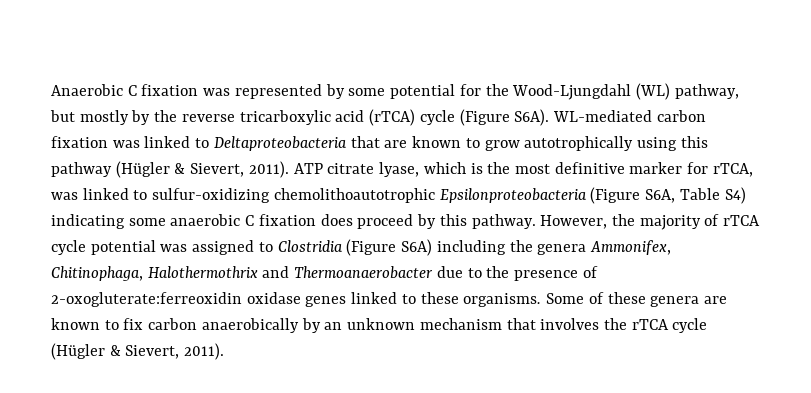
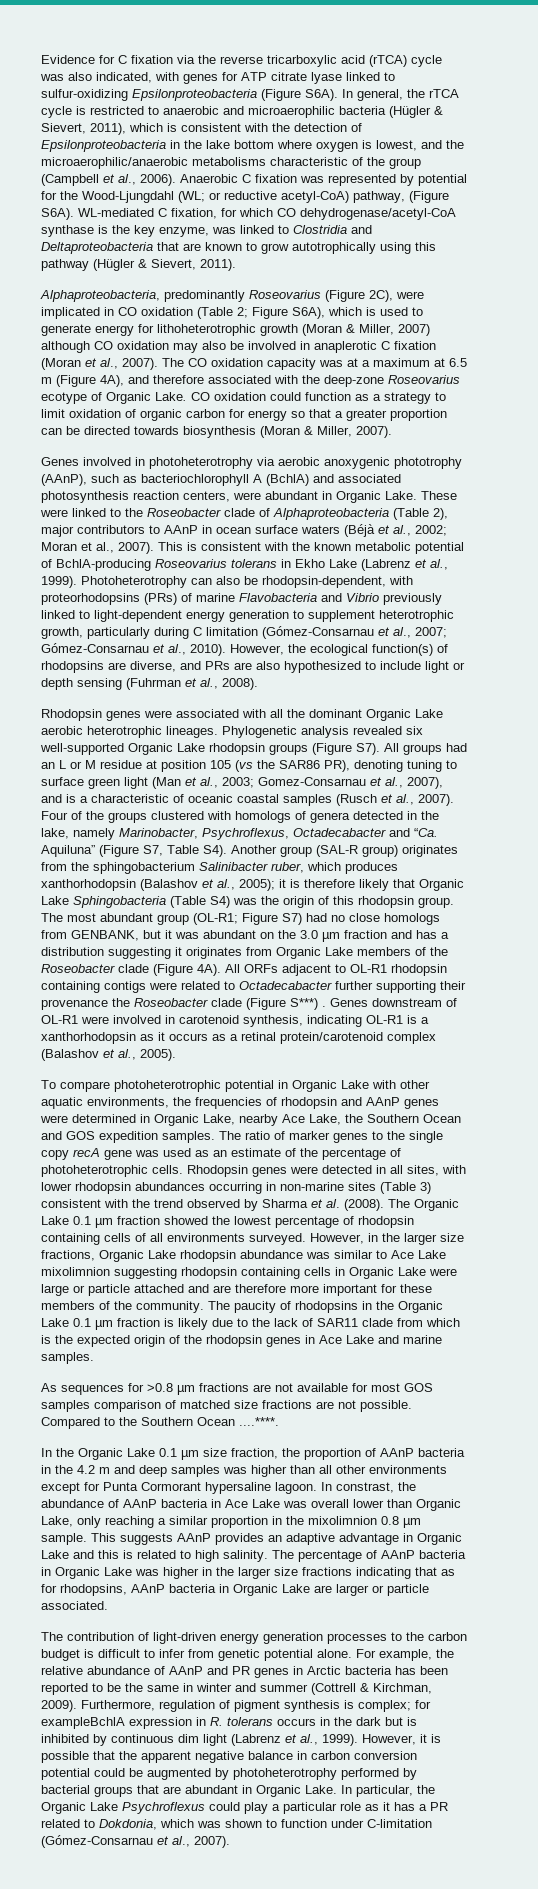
+ Evidence for C fixation via the reverse tricarboxylic acid (rTCA) cycle was also indicated, with genes for ATP citrate lyase linked to sulfur-oxidizing Epsilonproteobacteria (Figure S6A). In general, the rTCA cycle is restricted to anaerobic and microaerophilic bacteria (Hügler & Sievert, 2011), which is consistent with the detection of Epsilonproteobacteria in the lake bottom where oxygen is lowest, and the microaerophilic/anaerobic metabolisms characteristic of the group (Campbell et al., 2006).
- Anaerobic C fixation was represented by some potential for the Wood-Ljungdahl (WL) pathway, but mostly by the reverse tricarboxylic acid (rTCA) cycle (Figure S6A). WL-mediated carbon fixation was linked to Deltaproteobacteria that are known to grow autotrophically using this pathway (Hügler & Sievert, 2011). ATP citrate lyase, which is the most definitive marker for rTCA, was linked to sulfur-oxidizing chemolithoautotrophic Epsilonproteobacteria (Figure S6A, Table S4) indicating some anaerobic C fixation does proceed by this pathway. However, the majority of rTCA cycle potential was assigned to Clostridia (Figure S6A) including the genera Ammonifex, Chitinophaga, Halothermothrix and Thermoanaerobacter due to the presence of 2-oxogluterate:ferreoxidin oxidase genes linked to these organisms. Some of these genera are known to fix carbon anaerobically by an unknown mechanism that involves the rTCA cycle (Hügler & Sievert, 2011).
+ Anaerobic C fixation was represented by potential for the Wood-Ljungdahl (WL; or reductive acetyl-CoA) pathway, (Figure S6A). WL-mediated C fixation, for which CO dehydrogenase/acetyl-CoA synthase is the key enzyme, was linked to Clostridia and Deltaproteobacteria that are known to grow autotrophically using this pathway (Hügler & Sievert, 2011).
+ Alphaproteobacteria, predominantly Roseovarius (Figure 2C), were implicated in CO oxidation (Table 2; Figure S6A), which is used to generate energy for lithoheterotrophic growth (Moran & Miller, 2007) although CO oxidation may also be involved in anaplerotic C fixation (Moran et al., 2007). The CO oxidation capacity was at a maximum at 6.5 m (Figure 4A), and therefore associated with the deep-zone Roseovarius ecotype of Organic Lake. CO oxidation could function as a strategy to limit oxidation of organic carbon for energy so that a greater proportion can be directed towards biosynthesis (Moran & Miller, 2007).
+ Genes involved in photoheterotrophy via aerobic anoxygenic phototrophy (AAnP), such as bacteriochlorophyll A (BchlA) and associated photosynthesis reaction centers, were abundant in Organic Lake. These were linked to the Roseobacter clade of Alphaproteobacteria (Table 2), major contributors to AAnP in ocean surface waters (Béjà et al., 2002; Moran et al., 2007). This is consistent with the known metabolic potential of BchlA-producing Roseovarius tolerans in Ekho Lake (Labrenz et al., 1999). Photoheterotrophy can also be rhodopsin-dependent, with proteorhodopsins (PRs) of marine Flavobacteria and Vibrio previously linked to light-dependent energy generation to supplement heterotrophic growth, particularly during C limitation (Gómez-Consarnau et al., 2007; Gómez-Consarnau et al., 2010). However, the ecological function(s) of rhodopsins are diverse, and PRs are also hypothesized to include light or depth sensing (Fuhrman et al., 2008).
+ Rhodopsin genes were associated with all the dominant Organic Lake aerobic heterotrophic lineages. Phylogenetic analysis revealed six well-supported Organic Lake rhodopsin groups (Figure S7). All groups had an L or M residue at position 105 (vs the SAR86 PR), denoting tuning to surface green light (Man et al., 2003; Gomez-Consarnau et al., 2007), and is a characteristic of oceanic coastal samples (Rusch et al., 2007). Four of the groups clustered with homologs of genera detected in the lake, namely Marinobacter, Psychroflexus, Octadecabacter and “Ca. Aquiluna” (Figure S7, Table S4). Another group (SAL-R group) originates from the sphingobacterium Salinibacter ruber, which produces xanthorhodopsin (Balashov et al., 2005); it is therefore likely that Organic Lake Sphingobacteria (Table S4) was the origin of this rhodopsin group. The most abundant group (OL-R1; Figure S7) had no close homologs from GENBANK, but it was abundant on the 3.0 µm fraction and has a distribution suggesting it originates from Organic Lake members of the Roseobacter clade (Figure 4A). All ORFs adjacent to OL-R1 rhodopsin containing contigs were related to Octadecabacter further supporting their provenance the Roseobacter clade (Figure S***) . Genes downstream of OL-R1 were involved in carotenoid synthesis, indicating OL-R1 is a xanthorhodopsin as it occurs as a retinal protein/carotenoid complex (Balashov et al., 2005).
+ To compare photoheterotrophic potential in Organic Lake with other aquatic environments, the frequencies of rhodopsin and AAnP genes were determined in Organic Lake, nearby Ace Lake, the Southern Ocean and GOS expedition samples. The ratio of marker genes to the single copy recA gene was used as an estimate of the percentage of photoheterotrophic cells. Rhodopsin genes were detected in all sites, with lower rhodopsin abundances occurring in non-marine sites (Table 3) consistent with the trend observed by Sharma et al. (2008). The Organic Lake 0.1 µm fraction showed the lowest percentage of rhodopsin containing cells of all environments surveyed. However, in the larger size fractions, Organic Lake rhodopsin abundance was similar to Ace Lake mixolimnion suggesting rhodopsin containing cells in Organic Lake were large or particle attached and are therefore more important for these members of the community. The paucity of rhodopsins in the Organic Lake 0.1 µm fraction is likely due to the lack of SAR11 clade from which is the expected origin of the rhodopsin genes in Ace Lake and marine samples.
+ As sequences for >0.8 µm fractions are not available for most GOS samples comparison of matched size fractions are not possible. Compared to the Southern Ocean ....****.
+ In the Organic Lake 0.1 µm size fraction, the proportion of AAnP bacteria in the 4.2 m and deep samples was higher than all other environments except for Punta Cormorant hypersaline lagoon. In constrast, the abundance of AAnP bacteria in Ace Lake was overall lower than Organic Lake, only reaching a similar proportion in the mixolimnion 0.8 µm sample. This suggests AAnP provides an adaptive advantage in Organic Lake and this is related to high salinity. The percentage of AAnP bacteria in Organic Lake was higher in the larger size fractions indicating that as for rhodopsins, AAnP bacteria in Organic Lake are larger or particle associated.
+ The contribution of light-driven energy generation processes to the carbon budget is difficult to infer from genetic potential alone. For example, the relative abundance of AAnP and PR genes in Arctic bacteria has been reported to be the same in winter and summer (Cottrell & Kirchman, 2009). Furthermore, regulation of pigment synthesis is complex; for exampleBchlA expression in R. tolerans occurs in the dark but is inhibited by continuous dim light (Labrenz et al., 1999). However, it is possible that the apparent negative balance in carbon conversion potential could be augmented by photoheterotrophy performed by bacterial groups that are abundant in Organic Lake. In particular, the Organic Lake Psychroflexus could play a particular role as it has a PR related to Dokdonia, which was shown to function under C-limitation (Gómez-Consarnau et al., 2007).

